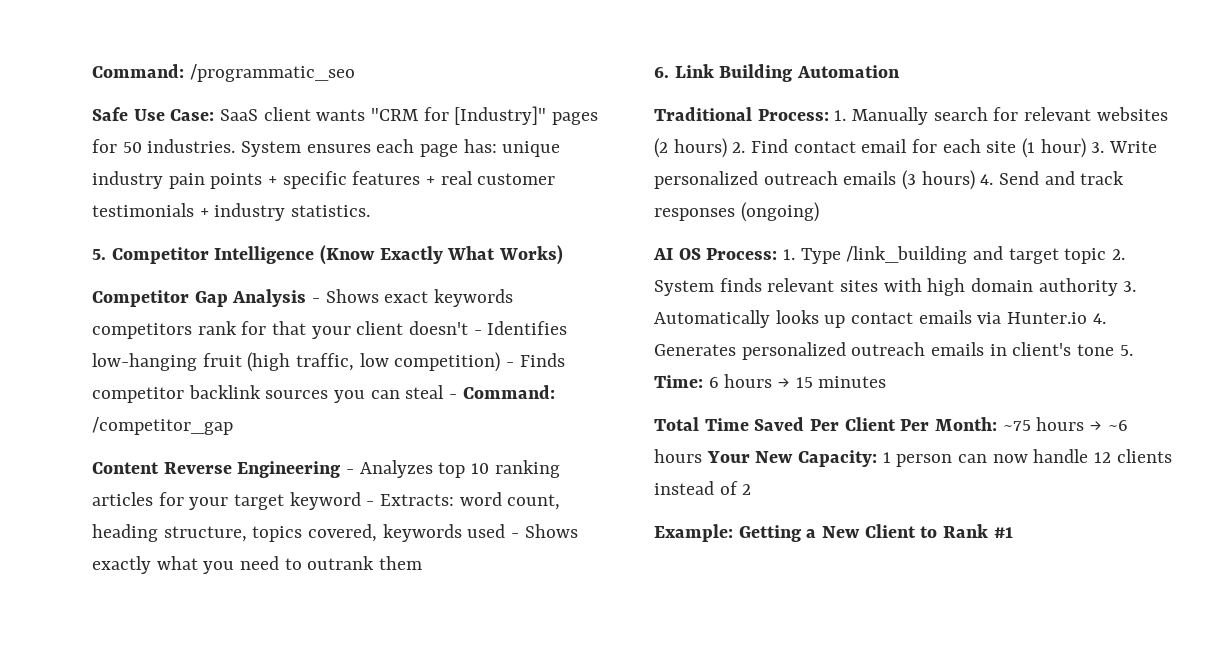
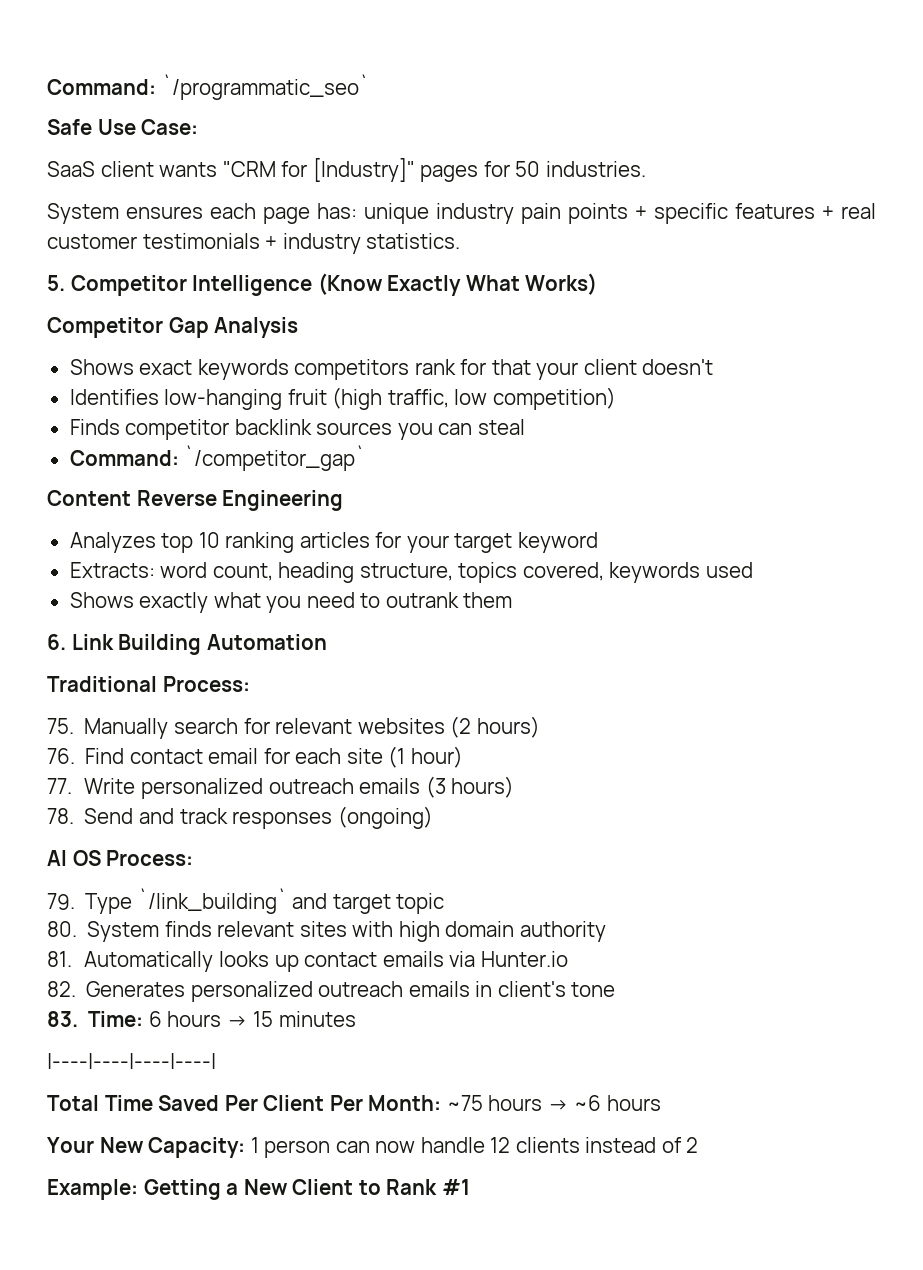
- Command: /programmatic_seo
+ Command: `/programmatic_seo`
- Safe Use Case: SaaS client wants "CRM for [Industry]" pages for 50 industries. System ensures each page has: unique industry pain points + specific features + real customer testimonials + industry statistics.
+ Safe Use Case:
+ SaaS client wants "CRM for [Industry]" pages for 50 industries.
+ System ensures each page has: unique industry pain points + specific features + real customer testimonials + industry statistics.
- Competitor Gap Analysis - Shows exact keywords competitors rank for that your client doesn't - Identifies low-hanging fruit (high traffic, low competition) - Finds competitor backlink sources you can steal - Command: /competitor_gap
+ Competitor Gap Analysis
+ Shows exact keywords competitors rank for that your client doesn't
+ Identifies low-hanging fruit (high traffic, low competition)
+ Finds competitor backlink sources you can steal
+ Command: `/competitor_gap`
- Content Reverse Engineering - Analyzes top 10 ranking articles for your target keyword - Extracts: word count, heading structure, topics covered, keywords used - Shows exactly what you need to outrank them
+ Content Reverse Engineering
+ Analyzes top 10 ranking articles for your target keyword
+ Extracts: word count, heading structure, topics covered, keywords used
+ Shows exactly what you need to outrank them
- Traditional Process: 1. Manually search for relevant websites (2 hours) 2. Find contact email for each site (1 hour) 3. Write personalized outreach emails (3 hours) 4. Send and track responses (ongoing)
+ Traditional Process:
+ 75. Manually search for relevant websites (2 hours)
+ 76. Find contact email for each site (1 hour)
+ 77. Write personalized outreach emails (3 hours)
+ 78. Send and track responses (ongoing)
- AI OS Process: 1. Type /link_building and target topic 2. System finds relevant sites with high domain authority 3. Automatically looks up contact emails via Hunter.io 4. Generates personalized outreach emails in client's tone 5. Time: 6 hours → 15 minutes
+ AI OS Process:
+ 79. Type `/link_building` and target topic
+ 80. System finds relevant sites with high domain authority
+ 81. Automatically looks up contact emails via Hunter.io
+ 82. Generates personalized outreach emails in client's tone
+ 83. Time: 6 hours → 15 minutes
+ |----|----|----|----|
- Total Time Saved Per Client Per Month: ~75 hours → ~6 hours Your New Capacity: 1 person can now handle 12 clients instead of 2
+ Total Time Saved Per Client Per Month: ~75 hours → ~6 hours
+ Your New Capacity: 1 person can now handle 12 clients instead of 2

